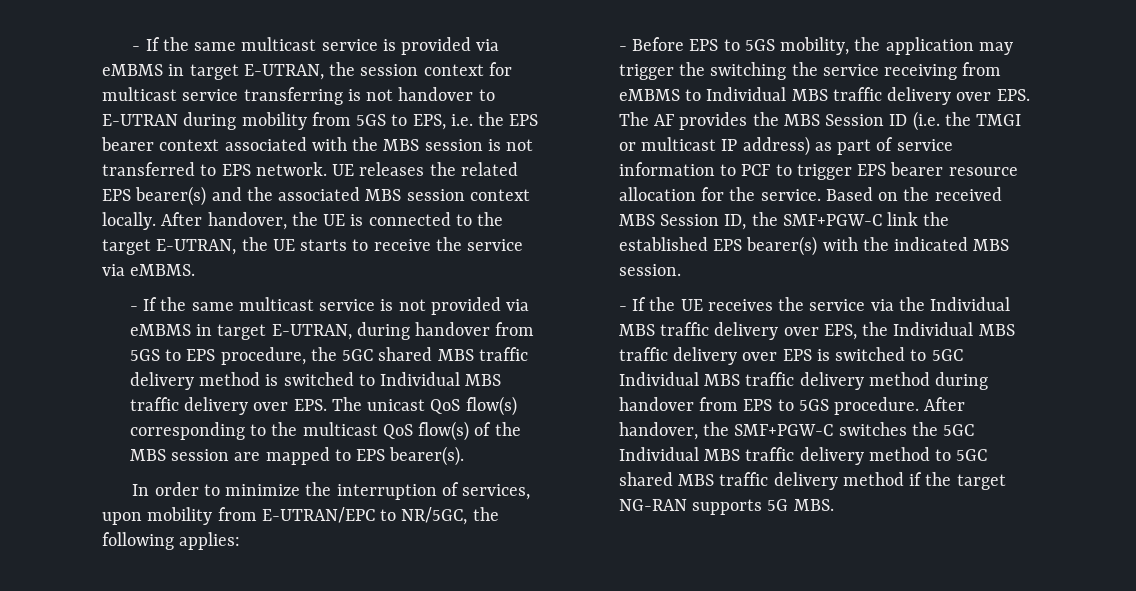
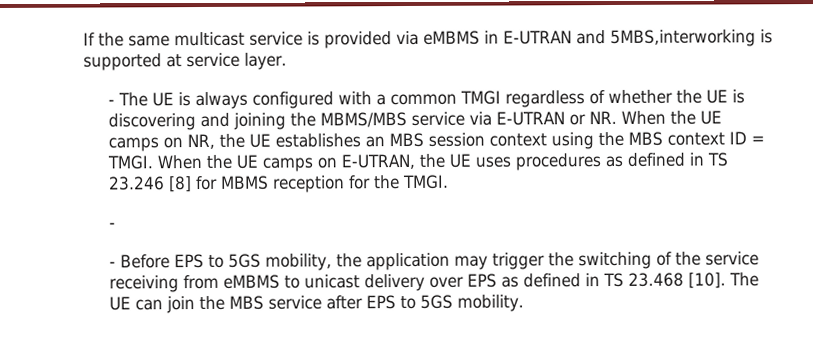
- - If the same multicast service is provided via eMBMS in target E-UTRAN, the session context for multicast service transferring is not handover to E-UTRAN during mobility from 5GS to EPS, i.e. the EPS bearer context associated with the MBS session is not transferred to EPS network. UE releases the related EPS bearer(s) and the associated MBS session context locally. After handover, the UE is connected to the target E-UTRAN, the UE starts to receive the service via eMBMS.
- - If the same multicast service is not provided via eMBMS in target E-UTRAN, during handover from 5GS to EPS procedure, the 5GC shared MBS traffic delivery method is switched to Individual MBS traffic delivery over EPS. The unicast QoS flow(s) corresponding to the multicast QoS flow(s) of the MBS session are mapped to EPS bearer(s).
- In order to minimize the interruption of services, upon mobility from E-UTRAN/EPC to NR/5GC, the following applies:
+ If the same multicast service is provided via eMBMS in E-UTRAN and 5MBS,interworking is supported at service layer.
+ - The UE is always configured with a common TMGI regardless of whether the UE is discovering and joining the MBMS/MBS service via E-UTRAN or NR. When the UE camps on NR, the UE establishes an MBS session context using the MBS context ID = TMGI. When the UE camps on E-UTRAN, the UE uses procedures as defined in TS 23.246 [8] for MBMS reception for the TMGI.
+ -
- - Before EPS to 5GS mobility, the application may trigger the switching the service receiving from eMBMS to Individual MBS traffic delivery over EPS. The AF provides the MBS Session ID (i.e. the TMGI or multicast IP address) as part of service information to PCF to trigger EPS bearer resource allocation for the service. Based on the received MBS Session ID, the SMF+PGW-C link the established EPS bearer(s) with the indicated MBS session.
- - If the UE receives the service via the Individual MBS traffic delivery over EPS, the Individual MBS traffic delivery over EPS is switched to 5GC Individual MBS traffic delivery method during handover from EPS to 5GS procedure. After handover, the SMF+PGW-C switches the 5GC Individual MBS traffic delivery method to 5GC shared MBS traffic delivery method if the target NG-RAN supports 5G MBS.
+ - Before EPS to 5GS mobility, the application may trigger the switching of the service receiving from eMBMS to unicast delivery over EPS as defined in TS 23.468 [10]. The UE can join the MBS service after EPS to 5GS mobility.

